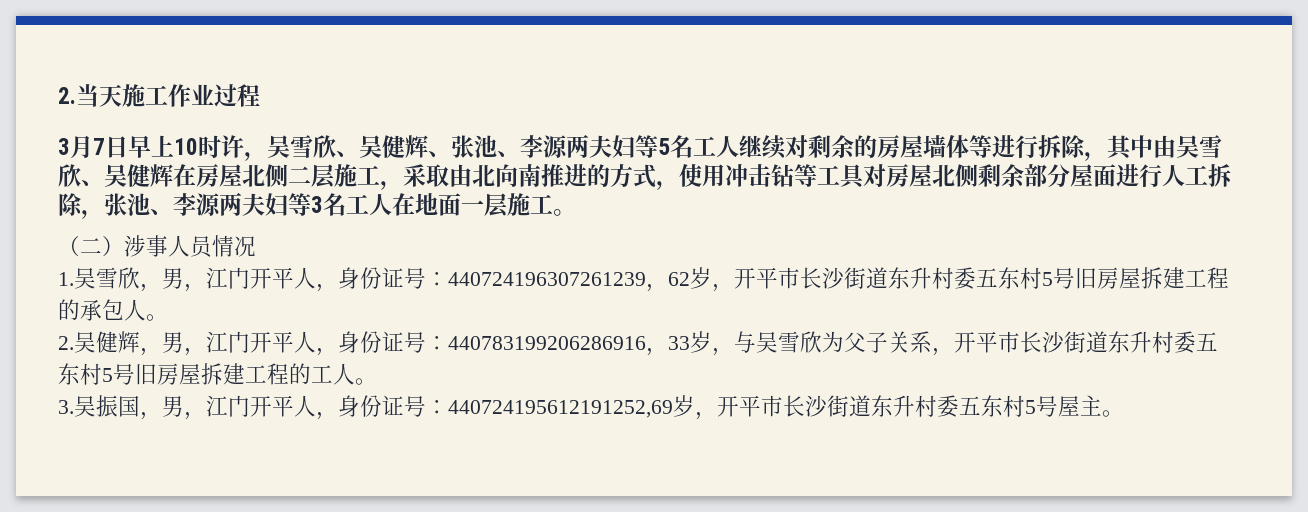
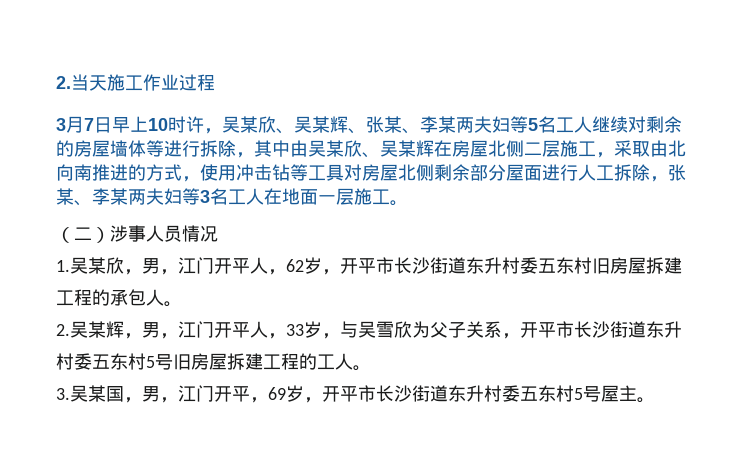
- 3月7日早上10时许，吴雪欣、吴健辉、张池、李源两夫妇等5名工人继续对剩余的房屋墙体等进行拆除，其中由吴雪欣、吴健辉在房屋北侧二层施工，采取由北向南推进的方式，使用冲击钻等工具对房屋北侧剩余部分屋面进行人工拆除，张池、李源两夫妇等3名工人在地面一层施工。
+ 3月7日早上10时许，吴某欣、吴某辉、张某、李某两夫妇等5名工人继续对剩余的房屋墙体等进行拆除，其中由吴某欣、吴某辉在房屋北侧二层施工，采取由北向南推进的方式，使用冲击钻等工具对房屋北侧剩余部分屋面进行人工拆除，张某、李某两夫妇等3名工人在地面一层施工。
- 1.吴雪欣，男，江门开平人，身份证号：440724196307261239，62岁，开平市长沙街道东升村委五东村5号旧房屋拆建工程的承包人。
+ 1.吴某欣，男，江门开平人，62岁，开平市长沙街道东升村委五东村旧房屋拆建工程的承包人。
- 2.吴健辉，男，江门开平人，身份证号：440783199206286916，33岁，与吴雪欣为父子关系，开平市长沙街道东升村委五东村5号旧房屋拆建工程的工人。
+ 2.吴某辉，男，江门开平人，33岁，与吴雪欣为父子关系，开平市长沙街道东升村委五东村5号旧房屋拆建工程的工人。
- 3.吴振国，男，江门开平人，身份证号：440724195612191252,69岁，开平市长沙街道东升村委五东村5号屋主。
+ 3.吴某国，男，江门开平，69岁，开平市长沙街道东升村委五东村5号屋主。

